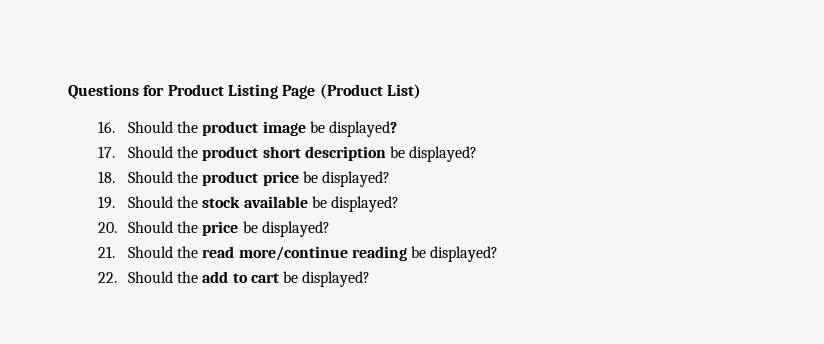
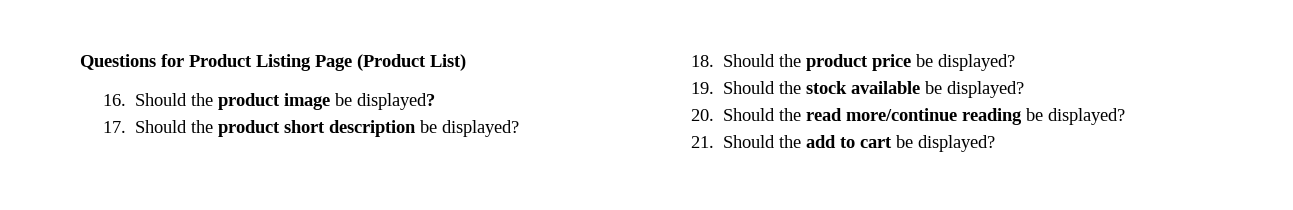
- 20. Should the price be displayed?
- 21. Should the read more/continue reading be displayed?
+ 20. Should the read more/continue reading be displayed?
- 22. Should the add to cart be displayed?
+ 21. Should the add to cart be displayed?

